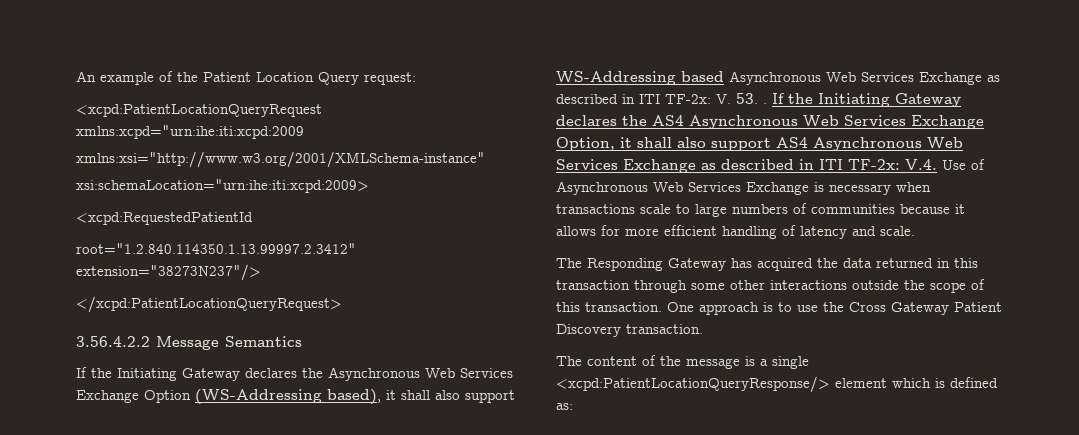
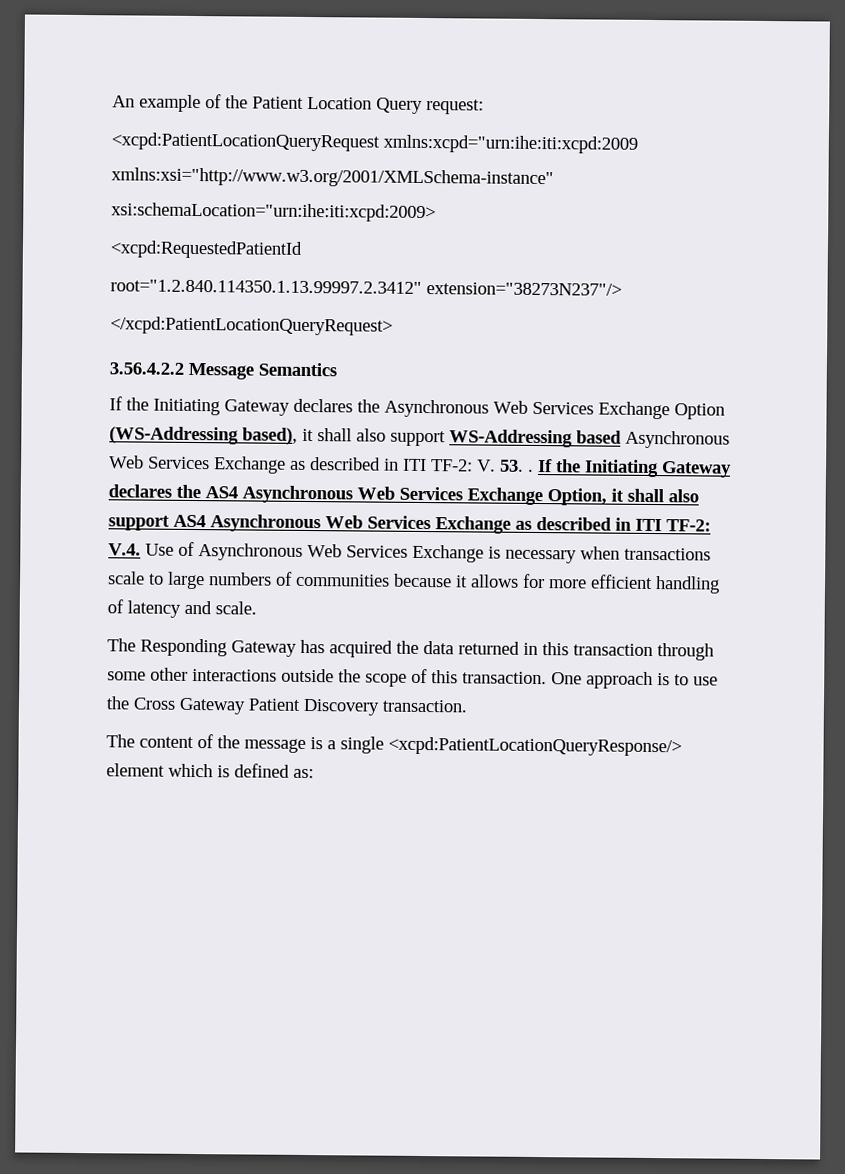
- If the Initiating Gateway declares the Asynchronous Web Services Exchange Option (WS-Addressing based), it shall also support WS-Addressing based Asynchronous Web Services Exchange as described in ITI TF-2x: V. 53. .
+ If the Initiating Gateway declares the Asynchronous Web Services Exchange Option (WS-Addressing based), it shall also support WS-Addressing based Asynchronous Web Services Exchange as described in ITI TF-2: V. 53. .
- If the Initiating Gateway declares the AS4 Asynchronous Web Services Exchange Option, it shall also support AS4 Asynchronous Web Services Exchange as described in ITI TF-2x: V.4. Use of Asynchronous Web Services Exchange is necessary when transactions scale to large numbers of communities because it allows for more efficient handling of latency and scale.
+ If the Initiating Gateway declares the AS4 Asynchronous Web Services Exchange Option, it shall also support AS4 Asynchronous Web Services Exchange as described in ITI TF-2: V.4. Use of Asynchronous Web Services Exchange is necessary when transactions scale to large numbers of communities because it allows for more efficient handling of latency and scale.

